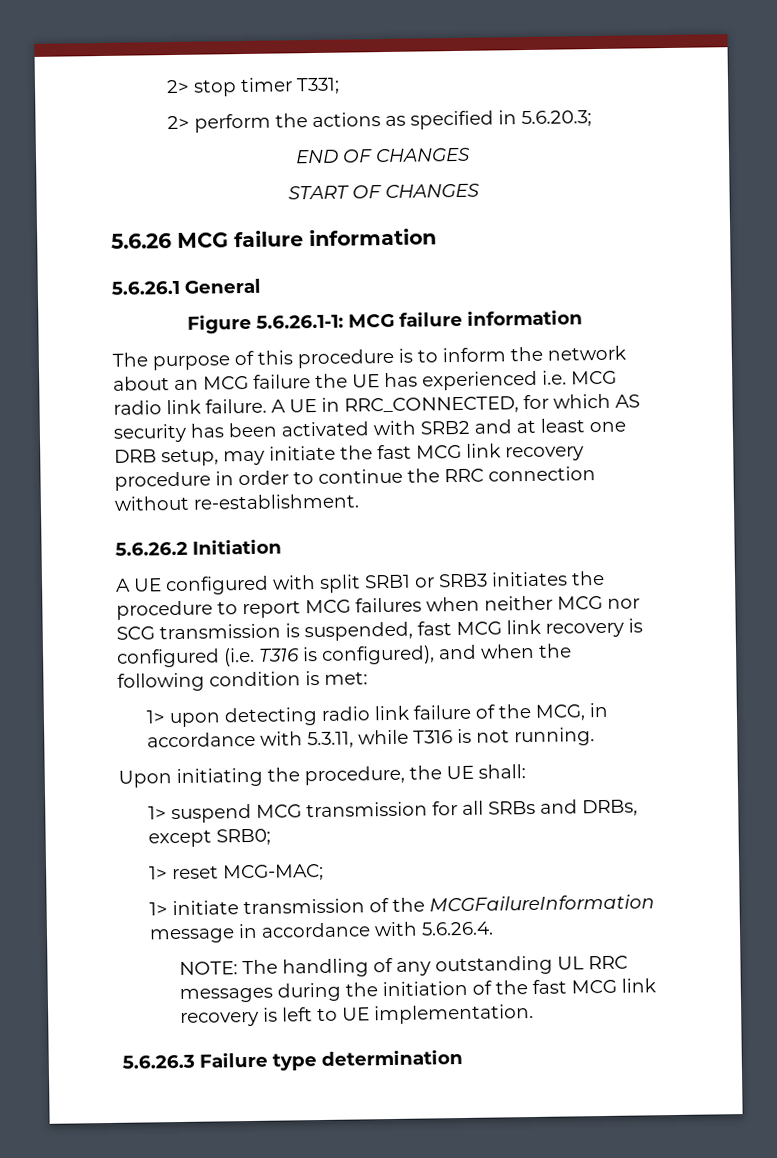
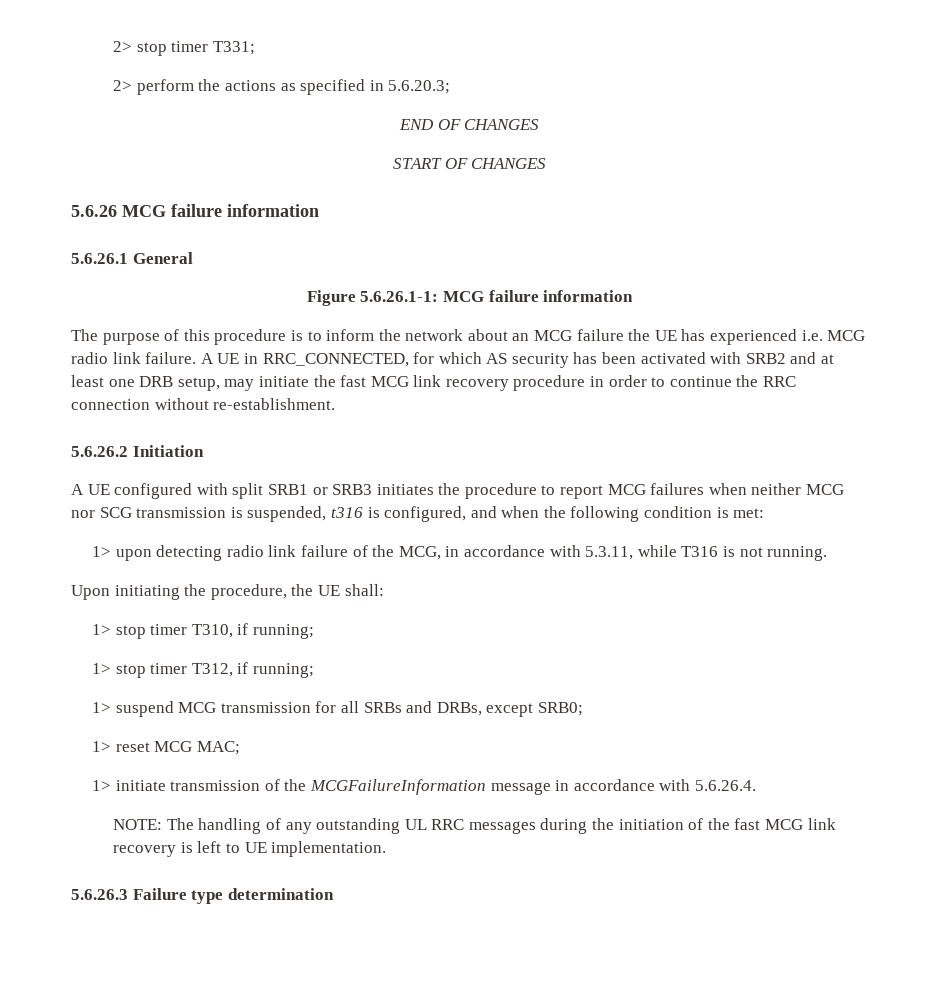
- A UE configured with split SRB1 or SRB3 initiates the procedure to report MCG failures when neither MCG nor SCG transmission is suspended, fast MCG link recovery is configured (i.e. T316 is configured), and when the following condition is met:
+ A UE configured with split SRB1 or SRB3 initiates the procedure to report MCG failures when neither MCG nor SCG transmission is suspended, t316 is configured, and when the following condition is met:
+ 1> stop timer T310, if running;
+ 1> stop timer T312, if running;
- 1> reset MCG-MAC;
+ 1> reset MCG MAC;

